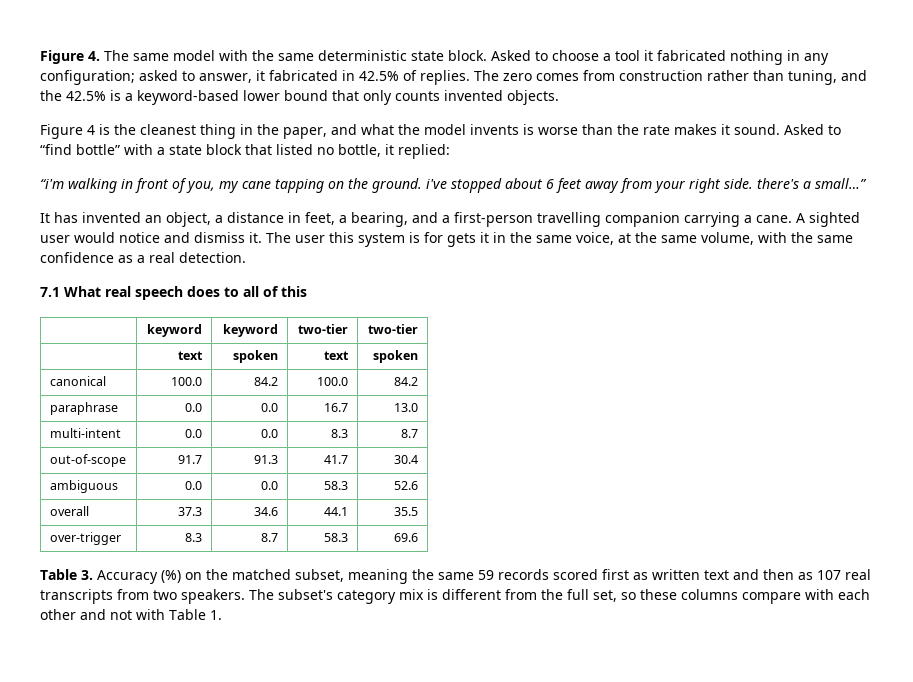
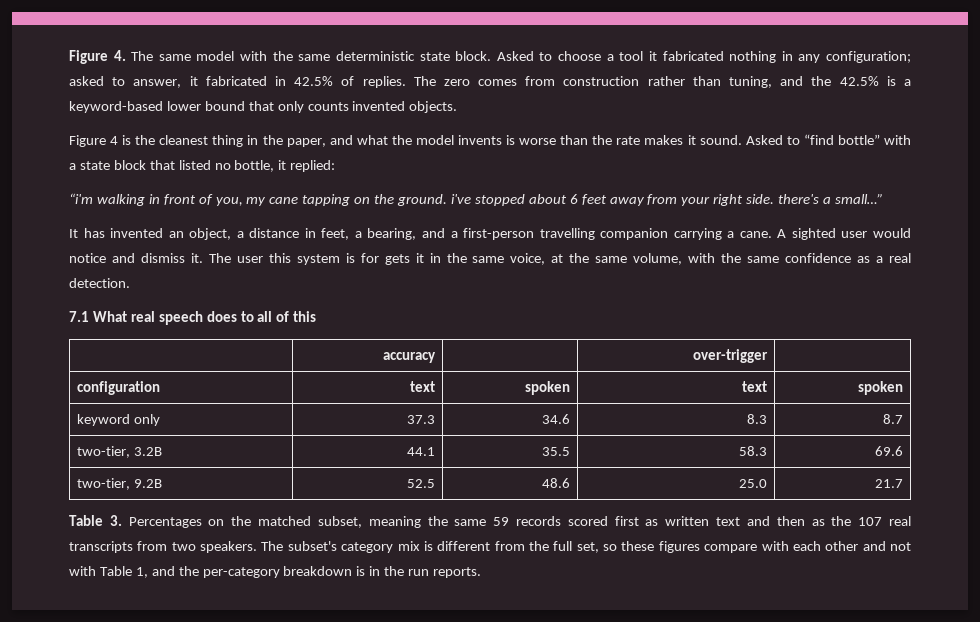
- | keyword | keyword | two-tier | two-tier
- | text | spoken | text | spoken
+ | accuracy | | over-trigger |
+ configuration | text | spoken | text | spoken
- canonical | 100.0 | 84.2 | 100.0 | 84.2
- paraphrase | 0.0 | 0.0 | 16.7 | 13.0
- multi-intent | 0.0 | 0.0 | 8.3 | 8.7
- out-of-scope | 91.7 | 91.3 | 41.7 | 30.4
- ambiguous | 0.0 | 0.0 | 58.3 | 52.6
- overall | 37.3 | 34.6 | 44.1 | 35.5
- over-trigger | 8.3 | 8.7 | 58.3 | 69.6
+ keyword only | 37.3 | 34.6 | 8.3 | 8.7
+ two-tier, 3.2B | 44.1 | 35.5 | 58.3 | 69.6
+ two-tier, 9.2B | 52.5 | 48.6 | 25.0 | 21.7
- Table 3. Accuracy (%) on the matched subset, meaning the same 59 records scored first as written text and then as 107 real transcripts from two speakers.
+ Table 3. Percentages on the matched subset, meaning the same 59 records scored first as written text and then as the 107 real transcripts from two speakers.
- The subset's category mix is different from the full set, so these columns compare with each other and not with Table 1.
+ The subset's category mix is different from the full set, so these figures compare with each other and not with Table 1, and the per-category breakdown is in the run reports.

